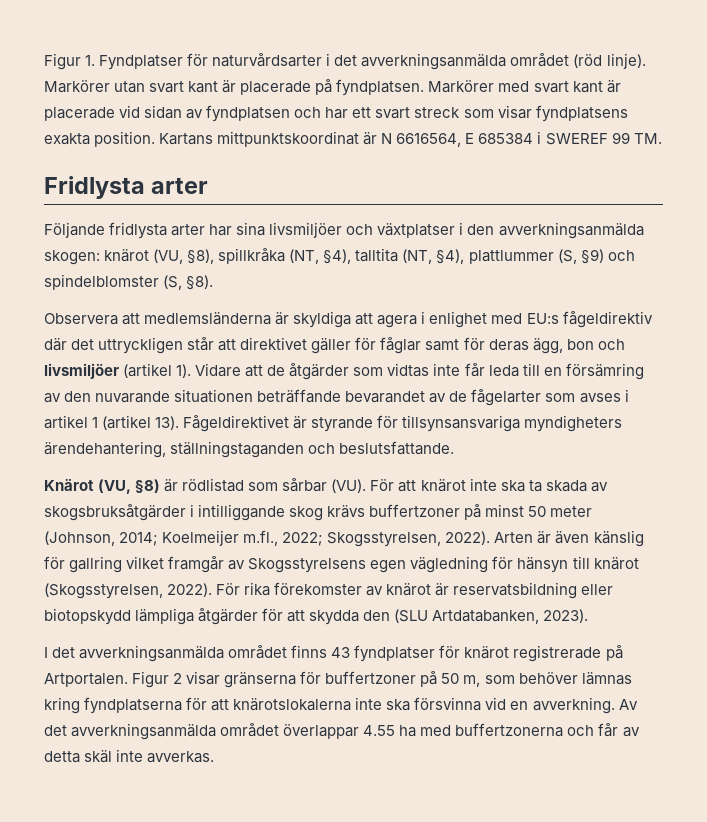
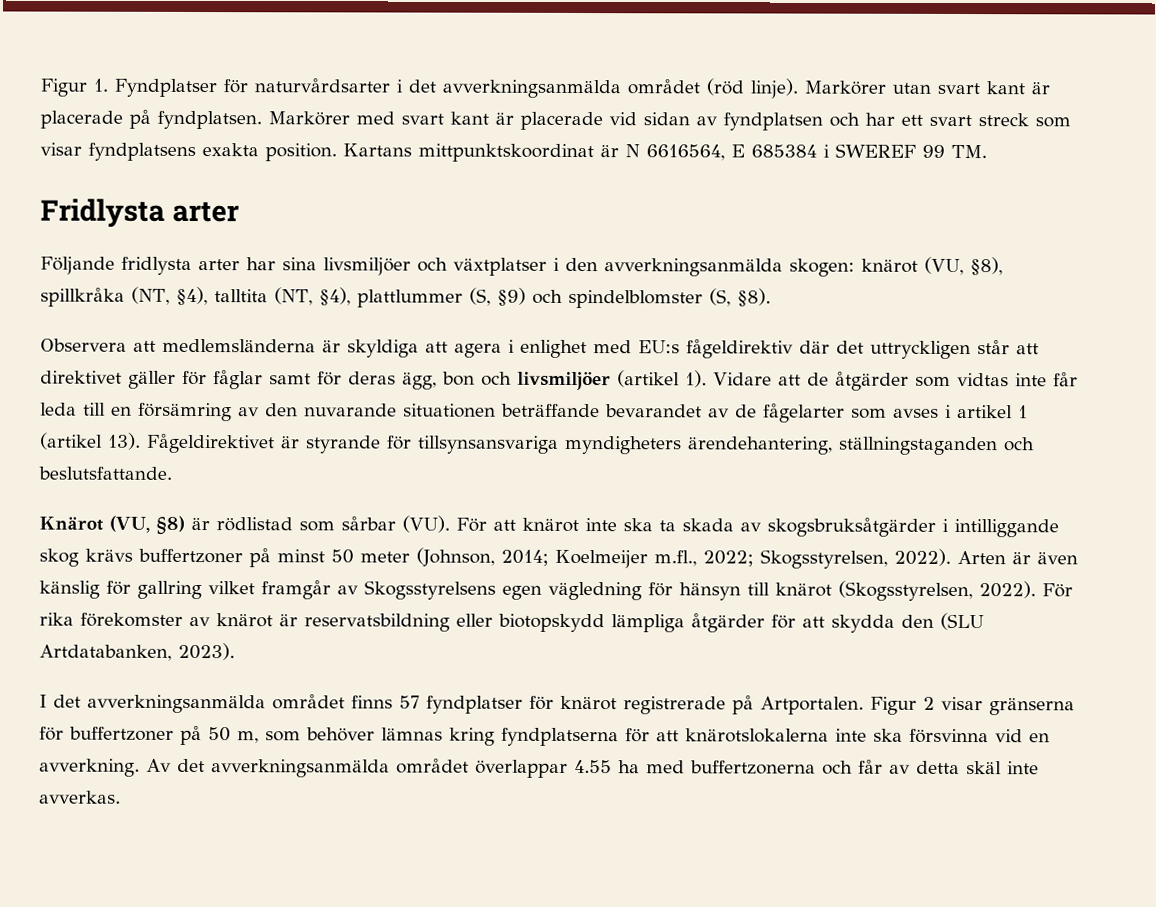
- I det avverkningsanmälda området finns 43 fyndplatser för knärot registrerade på Artportalen.
+ I det avverkningsanmälda området finns 57 fyndplatser för knärot registrerade på Artportalen.

